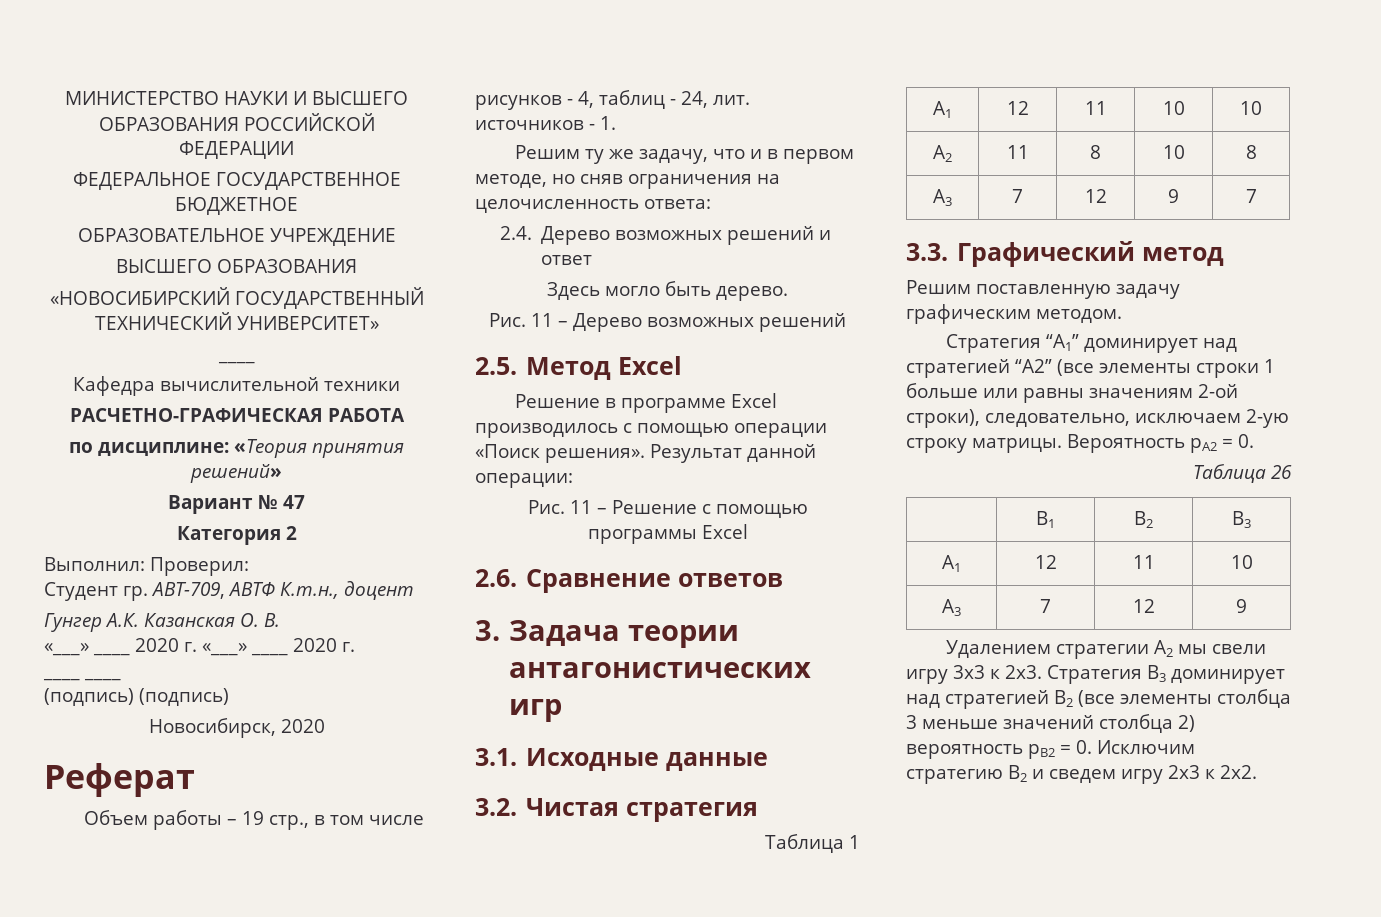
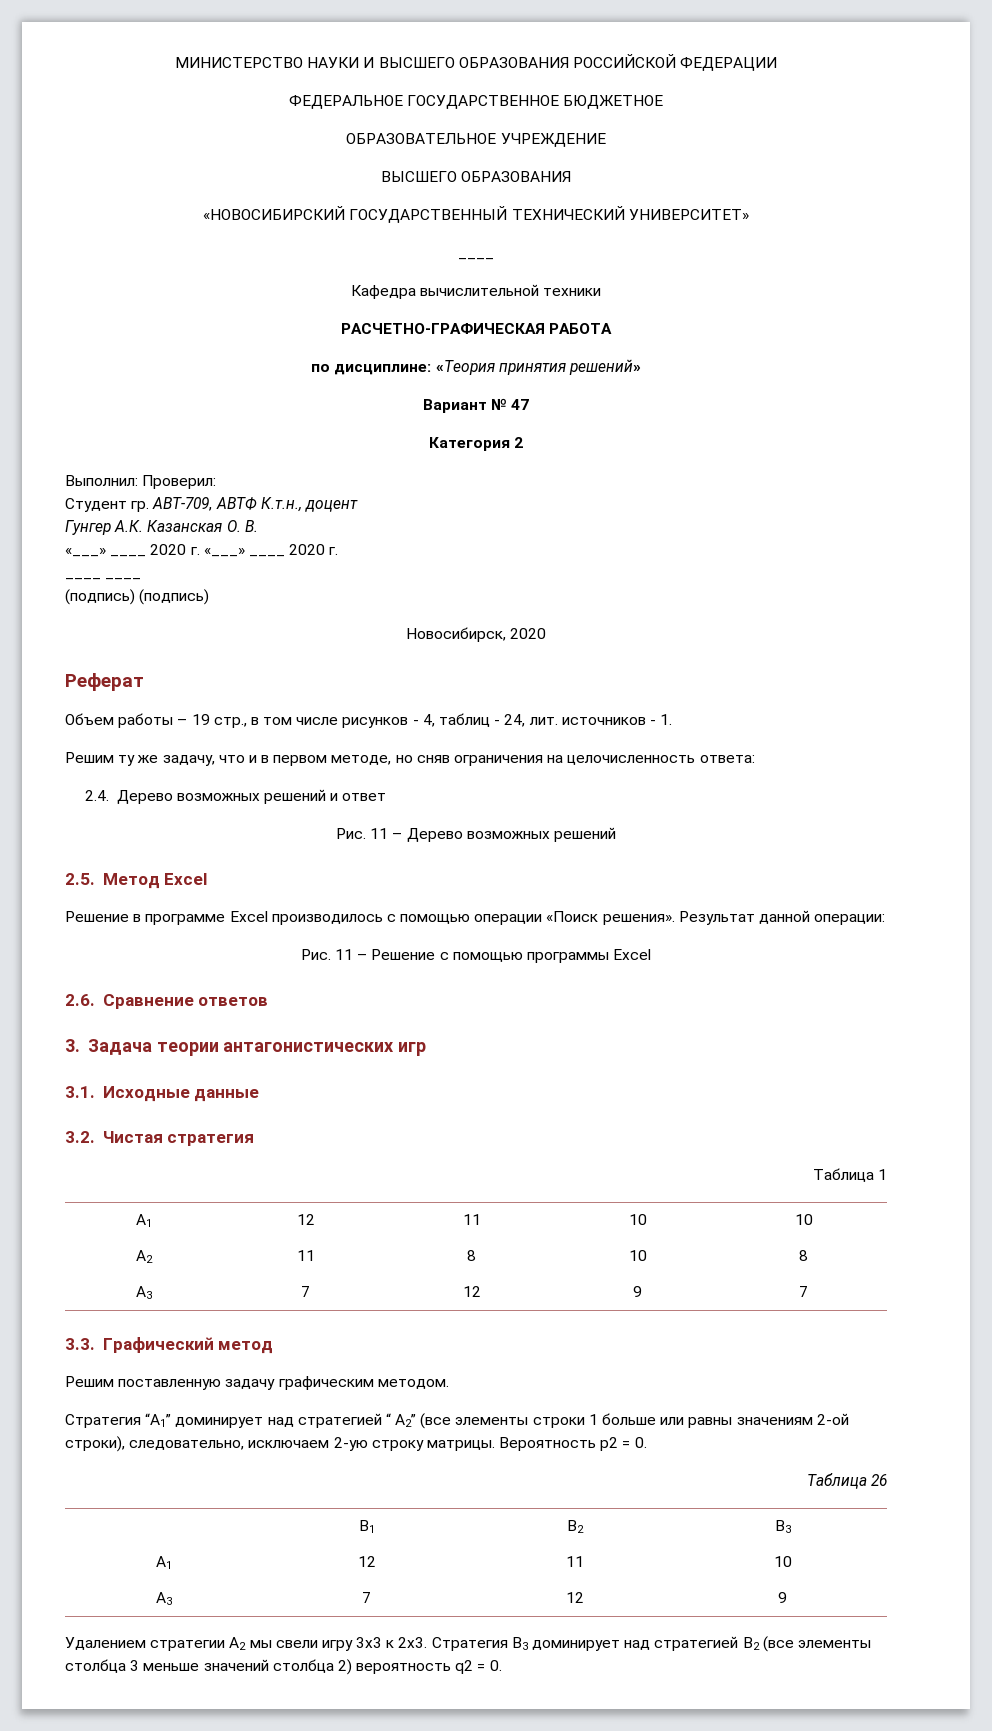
- Здесь могло быть дерево.
- Стратегия “A1” доминирует над стратегией “A2” (все элементы строки 1 больше или равны значениям 2-ой строки), следовательно, исключаем 2-ую строку матрицы.
+ Стратегия “A1” доминирует над стратегией “ A2” (все элементы строки 1 больше или равны значениям 2-ой строки), следовательно, исключаем 2-ую строку матрицы.
- Вероятность pA2 = 0.
+ Вероятность p2 = 0.
- Стратегия B3 доминирует над стратегией B2 (все элементы столбца 3 меньше значений столбца 2) вероятность pB2 = 0. Исключим стратегию В2 и сведем игру 2х3 к 2х2.
+ Стратегия B3 доминирует над стратегией B2 (все элементы столбца 3 меньше значений столбца 2) вероятность q2 = 0.

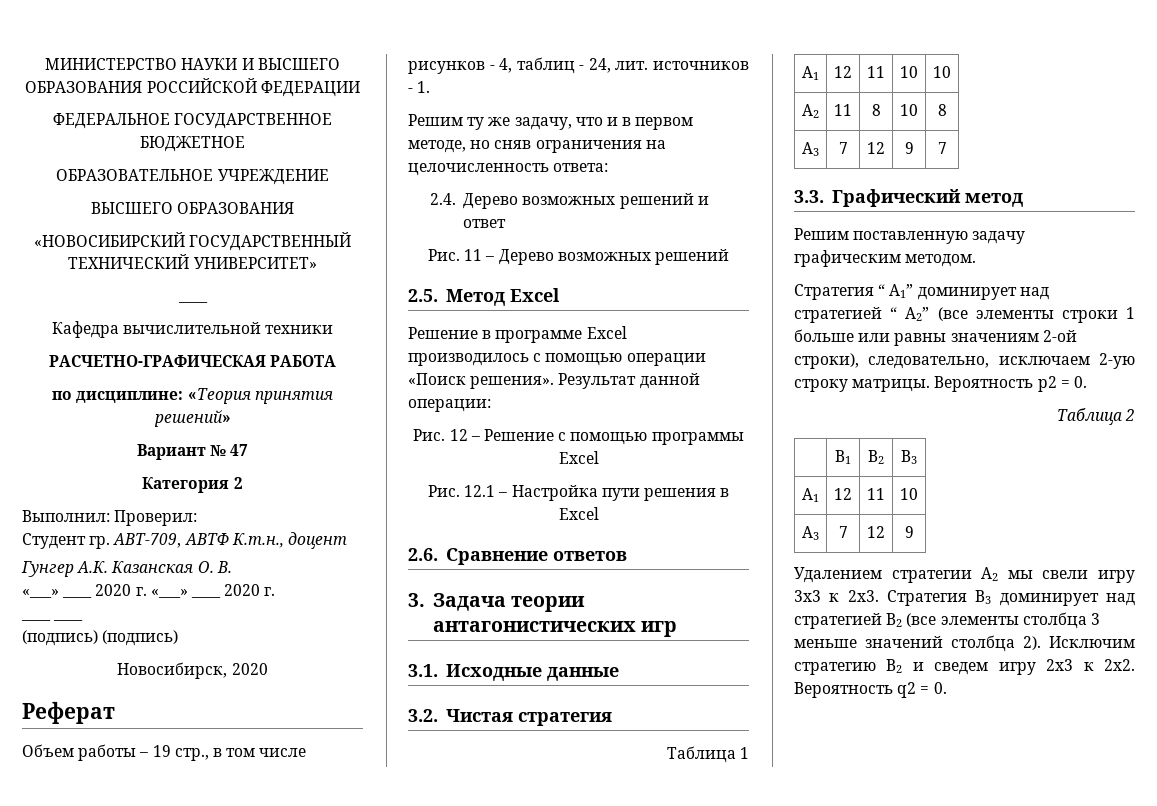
- Рис. 11 – Решение с помощью программы Excel
+ Рис. 12 – Решение с помощью программы Excel
+ Рис. 12.1 – Настройка пути решения в Excel
- Стратегия “A1” доминирует над стратегией “ A2” (все элементы строки 1 больше или равны значениям 2-ой строки), следовательно, исключаем 2-ую строку матрицы.
+ Стратегия “ A1” доминирует над стратегией “ A2” (все элементы строки 1 больше или равны значениям 2-ой строки), следовательно, исключаем 2-ую строку матрицы.
- Таблица 26
+ Таблица 2
- Стратегия B3 доминирует над стратегией B2 (все элементы столбца 3 меньше значений столбца 2) вероятность q2 = 0.
+ Стратегия B3 доминирует над стратегией B2 (все элементы столбца 3 меньше значений столбца 2). Исключим стратегию В2 и сведем игру 2х3 к 2х2. Вероятность q2 = 0.

